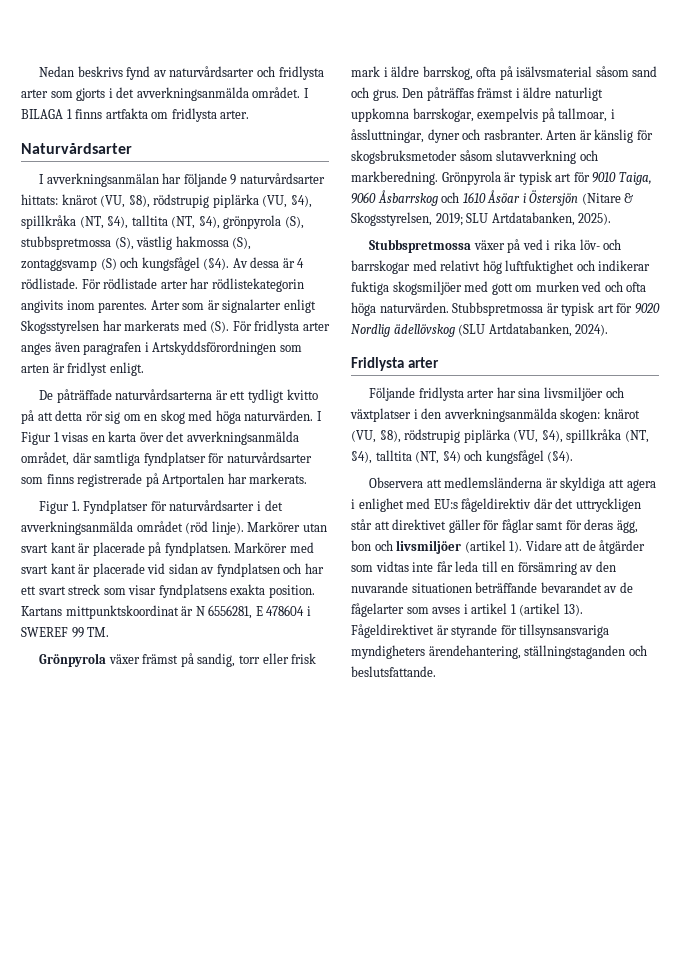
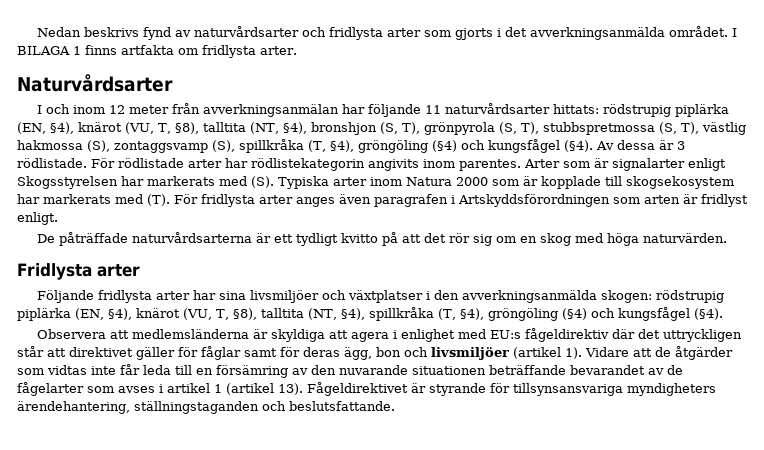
- I avverkningsanmälan har följande 9 naturvårdsarter hittats: knärot (VU, §8), rödstrupig piplärka (VU, §4), spillkråka (NT, §4), talltita (NT, §4), grönpyrola (S), stubbspretmossa (S), västlig hakmossa (S), zontaggsvamp (S) och kungsfågel (§4).
+ I och inom 12 meter från avverkningsanmälan har följande 11 naturvårdsarter hittats: rödstrupig piplärka (EN, §4), knärot (VU, T, §8), talltita (NT, §4), bronshjon (S, T), grönpyrola (S, T), stubbspretmossa (S, T), västlig hakmossa (S), zontaggsvamp (S), spillkråka (T, §4), gröngöling (§4) och kungsfågel (§4).
- Av dessa är 4 rödlistade.
+ Av dessa är 3 rödlistade.
- Arter som är signalarter enligt Skogsstyrelsen har markerats med (S). För fridlysta arter anges även paragrafen i Artskyddsförordningen som arten är fridlyst enligt.
+ Arter som är signalarter enligt Skogsstyrelsen har markerats med (S). Typiska arter inom Natura 2000 som är kopplade till skogsekosystem har markerats med (T). För fridlysta arter anges även paragrafen i Artskyddsförordningen som arten är fridlyst enligt.
- De påträffade naturvårdsarterna är ett tydligt kvitto på att detta rör sig om en skog med höga naturvärden. I Figur 1 visas en karta över det avverkningsanmälda området, där samtliga fyndplatser för naturvårdsarter som finns registrerade på Artportalen har markerats.
- Figur 1. Fyndplatser för naturvårdsarter i det avverkningsanmälda området (röd linje). Markörer utan svart kant är placerade på fyndplatsen. Markörer med svart kant är placerade vid sidan av fyndplatsen och har ett svart streck som visar fyndplatsens exakta position. Kartans mittpunktskoordinat är N 6556281, E 478604 i SWEREF 99 TM.
- Grönpyrola växer främst på sandig, torr eller frisk mark i äldre barrskog, ofta på isälvsmaterial såsom sand och grus. Den påträffas främst i äldre naturligt uppkomna barrskogar, exempelvis på tallmoar, i åssluttningar, dyner och rasbranter. Arten är känslig för skogsbruksmetoder såsom slutavverkning och markberedning. Grönpyrola är typisk art för 9010 Taiga, 9060 Åsbarrskog och 1610 Åsöar i Östersjön (Nitare & Skogsstyrelsen, 2019; SLU Artdatabanken, 2025).
- Stubbspretmossa växer på ved i rika löv- och barrskogar med relativt hög luftfuktighet och indikerar fuktiga skogsmiljöer med gott om murken ved och ofta höga naturvärden. Stubbspretmossa är typisk art för 9020 Nordlig ädellövskog (SLU Artdatabanken, 2024).
+ De påträffade naturvårdsarterna är ett tydligt kvitto på att det rör sig om en skog med höga naturvärden.
- Följande fridlysta arter har sina livsmiljöer och växtplatser i den avverkningsanmälda skogen: knärot (VU, §8), rödstrupig piplärka (VU, §4), spillkråka (NT, §4), talltita (NT, §4) och kungsfågel (§4).
+ Följande fridlysta arter har sina livsmiljöer och växtplatser i den avverkningsanmälda skogen: rödstrupig piplärka (EN, §4), knärot (VU, T, §8), talltita (NT, §4), spillkråka (T, §4), gröngöling (§4) och kungsfågel (§4).

